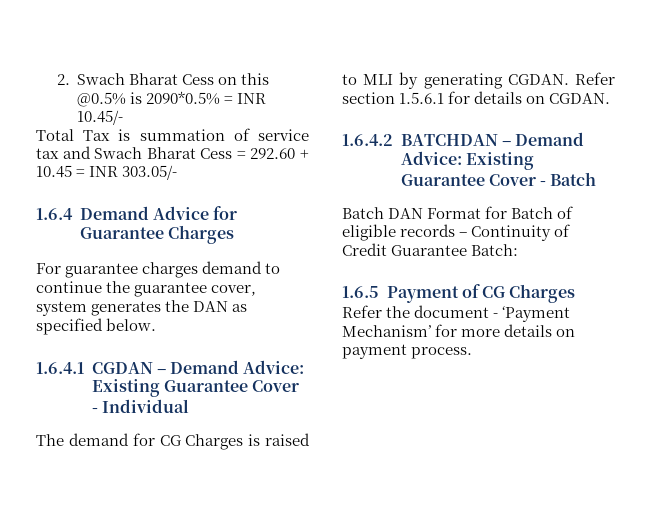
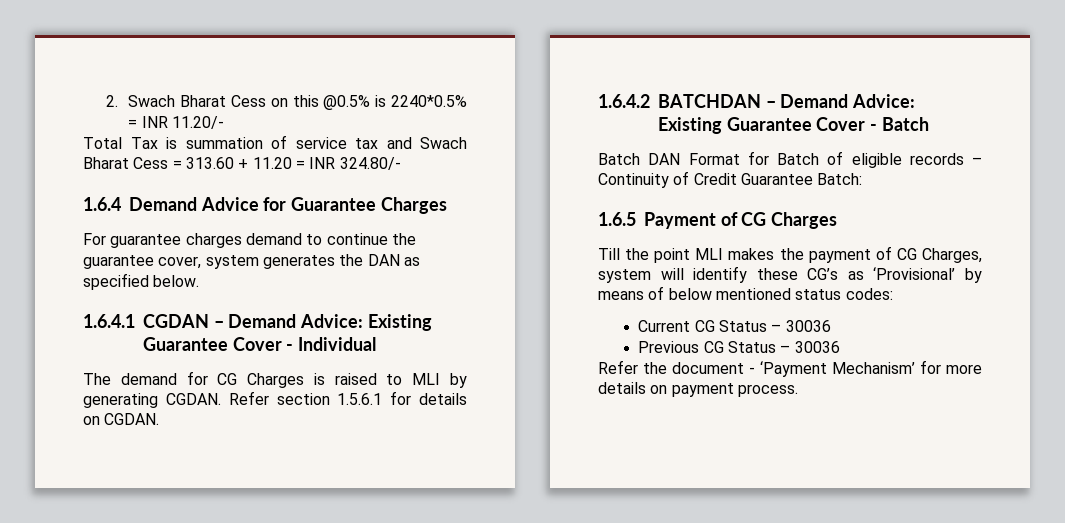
- 2. Swach Bharat Cess on this @0.5% is 2090*0.5% = INR 10.45/-
+ 2. Swach Bharat Cess on this @0.5% is 2240*0.5% = INR 11.20/-
- Total Tax is summation of service tax and Swach Bharat Cess = 292.60 + 10.45 = INR 303.05/-
+ Total Tax is summation of service tax and Swach Bharat Cess = 313.60 + 11.20 = INR 324.80/-
+ Till the point MLI makes the payment of CG Charges, system will identify these CG’s as ‘Provisional’ by means of below mentioned status codes:
+ Current CG Status – 30036
+ Previous CG Status – 30036

